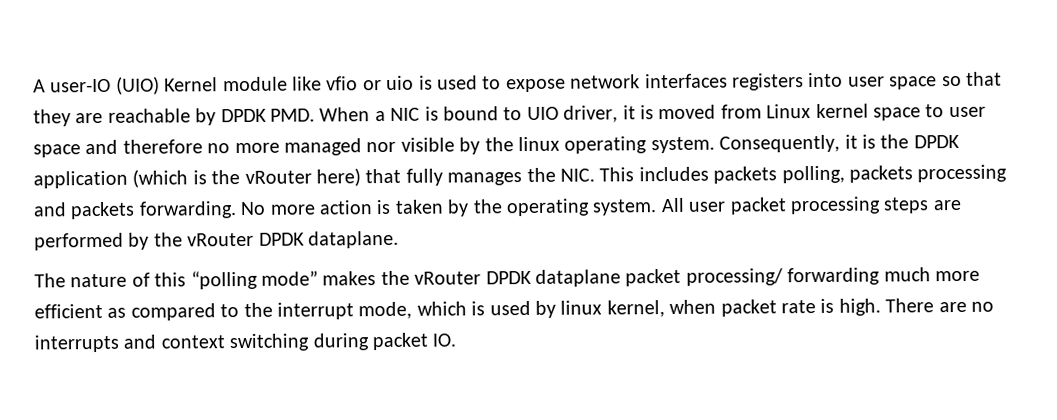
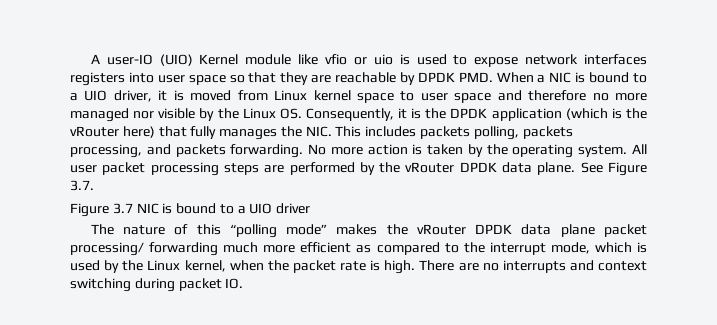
- A user-IO (UIO) Kernel module like vfio or uio is used to expose network interfaces registers into user space so that they are reachable by DPDK PMD. When a NIC is bound to UIO driver, it is moved from Linux kernel space to user space and therefore no more managed nor visible by the linux operating system. Consequently, it is the DPDK application (which is the vRouter here) that fully manages the NIC. This includes packets polling, packets processing and packets forwarding.
+ A user-IO (UIO) Kernel module like vfio or uio is used to expose network interfaces registers into user space so that they are reachable by DPDK PMD. When a NIC is bound to a UIO driver, it is moved from Linux kernel space to user space and therefore no more managed nor visible by the Linux OS. Consequently, it is the DPDK application (which is the vRouter here) that fully manages the NIC. This includes packets polling, packets processing, and packets forwarding.
- All user packet processing steps are performed by the vRouter DPDK dataplane.
+ All user packet processing steps are performed by the vRouter DPDK data plane. See Figure 3.7.
+ Figure 3.7 NIC is bound to a UIO driver
- The nature of this “polling mode” makes the vRouter DPDK dataplane packet processing/ forwarding much more efficient as compared to the interrupt mode, which is used by linux kernel, when packet rate is high.
+ The nature of this “polling mode” makes the vRouter DPDK data plane packet processing/ forwarding much more efficient as compared to the interrupt mode, which is used by the Linux kernel, when the packet rate is high.

